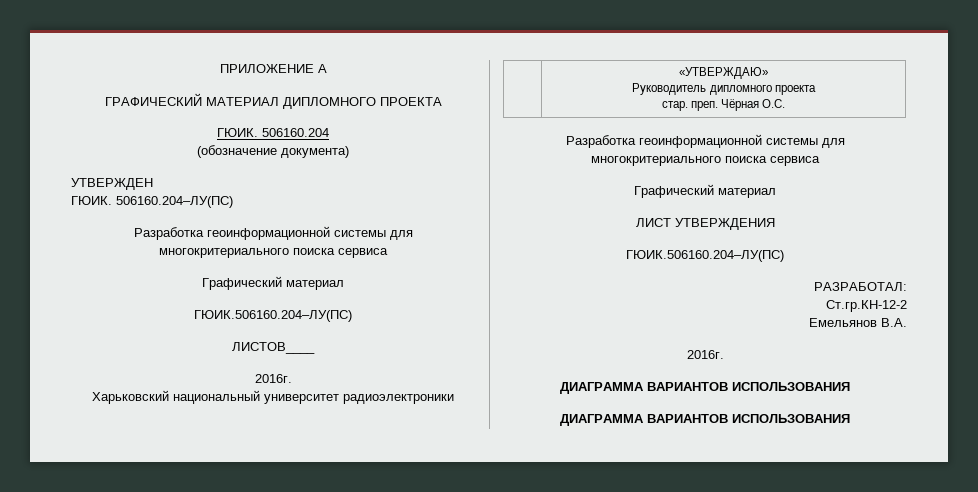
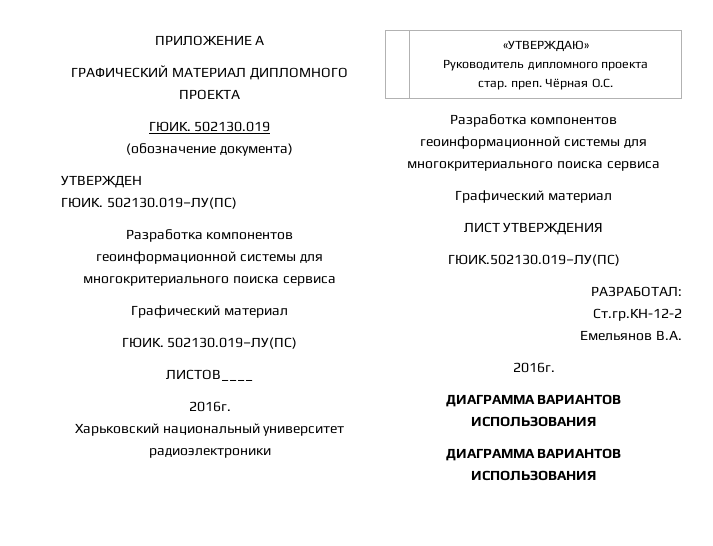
- 506160.204
+ 502130.019
  УТВЕРЖДЕН
- ГЮИК. 506160.204–ЛУ(ПС)
- Разработка геоинформационной системы для многокритериального поиска сервиса
+ ГЮИК. 502130.019–ЛУ(ПС)
+ Разработка компонентов геоинформационной системы для многокритериального поиска сервиса
  Графический материал
- ГЮИК.506160.204–ЛУ(ПС)
+ ГЮИК. 502130.019–ЛУ(ПС)
  | «УТВЕРЖДАЮ»
  Руководитель дипломного проекта
  стар. преп. Чёрная О.С.
- Разработка геоинформационной системы для многокритериального поиска сервиса
+ Разработка компонентов геоинформационной системы для многокритериального поиска сервиса
  ЛИСТ УТВЕРЖДЕНИЯ
- ГЮИК.506160.204–ЛУ(ПС)
+ ГЮИК.502130.019–ЛУ(ПС)

